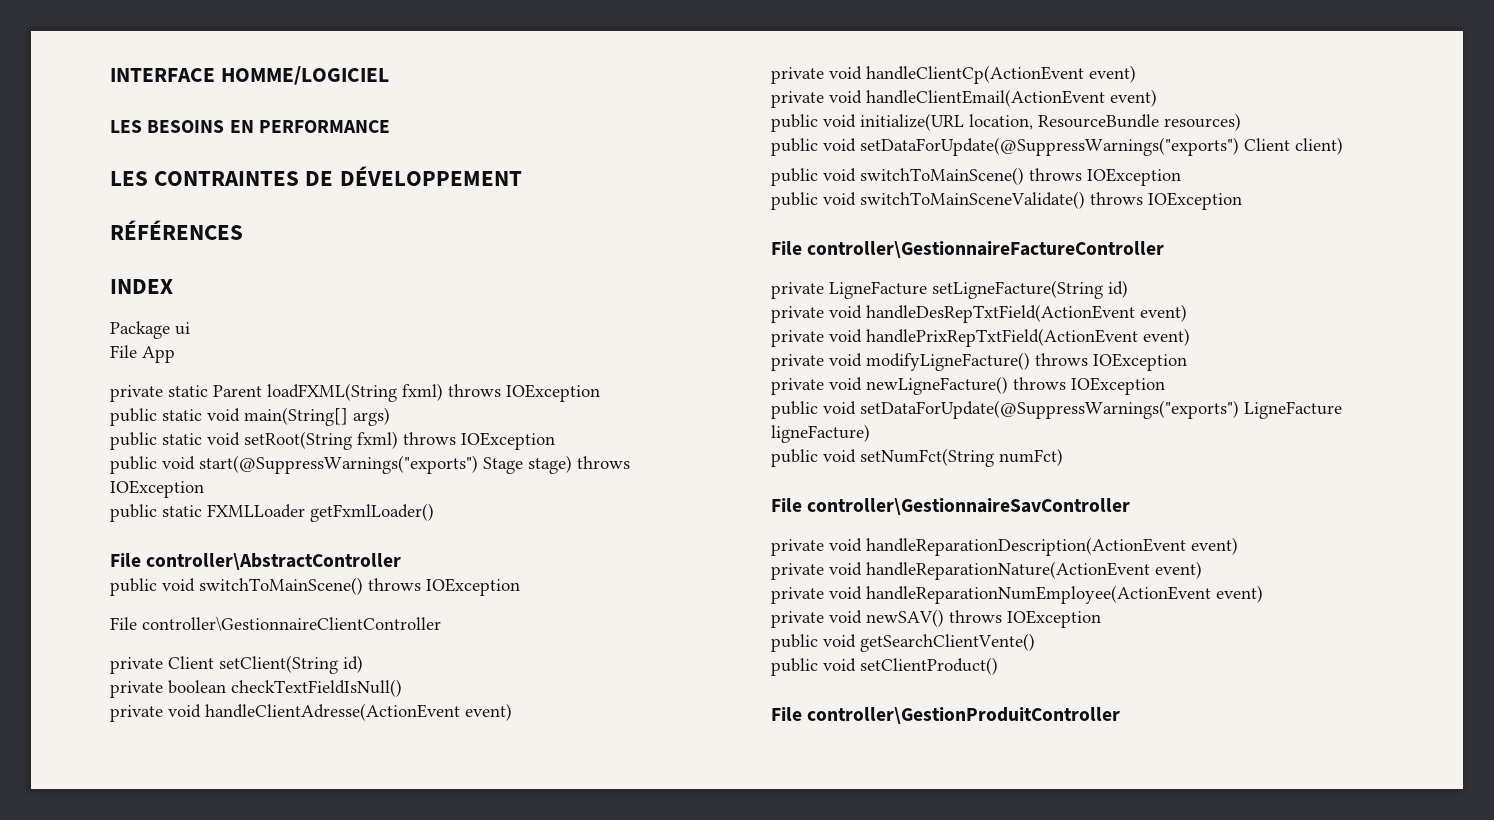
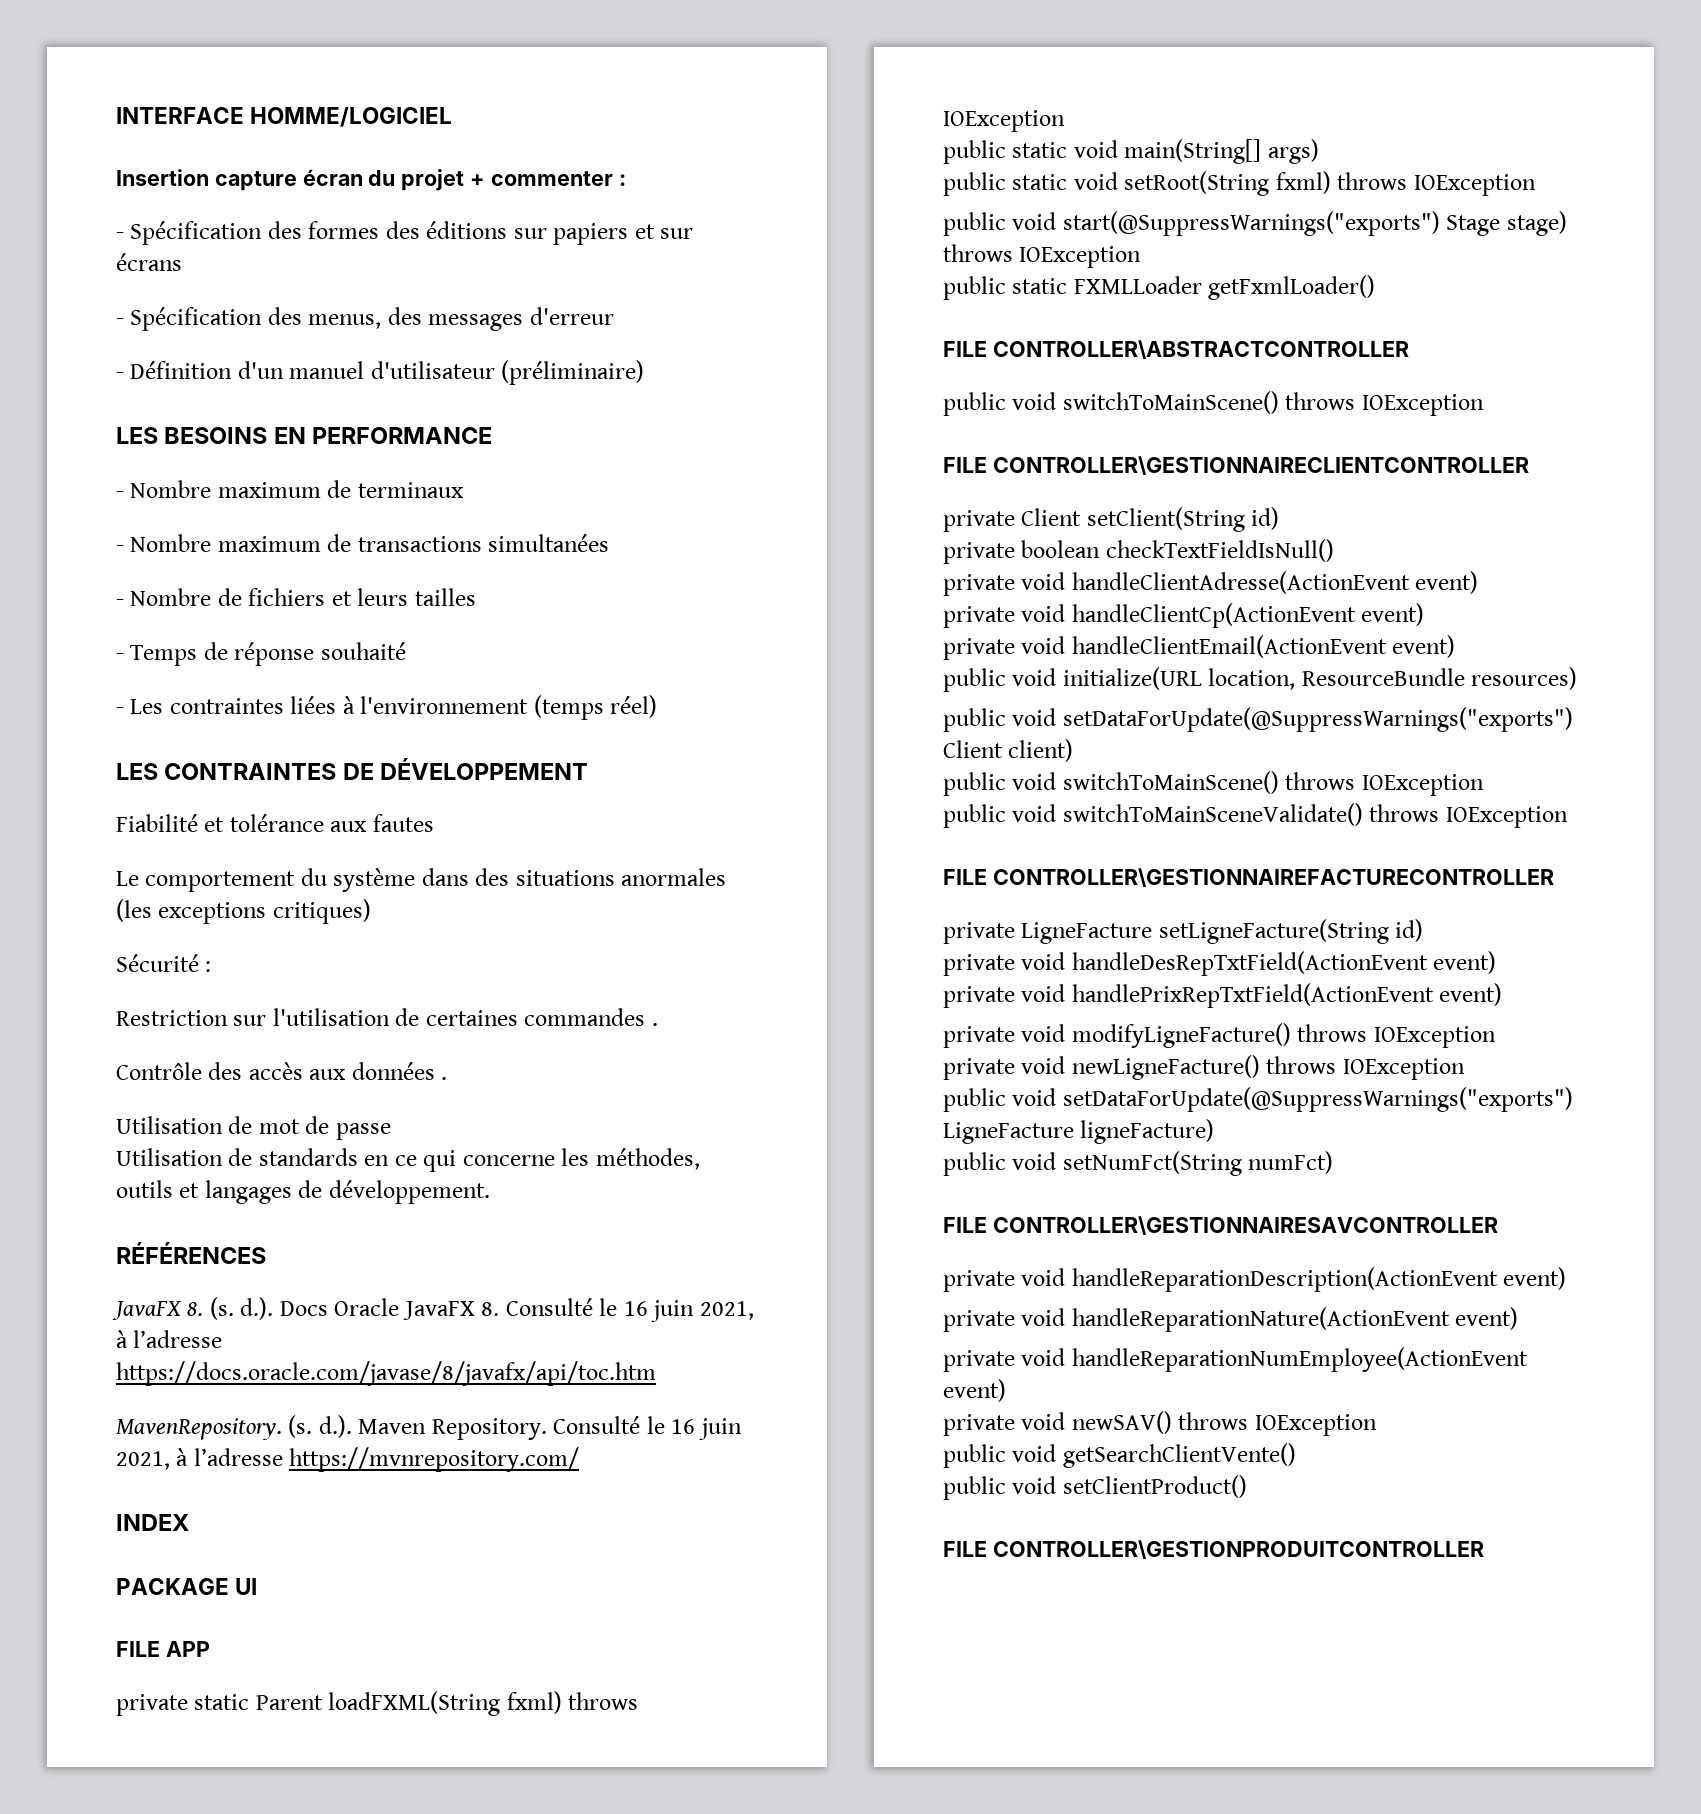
+ Insertion capture écran du projet + commenter :
+ - Spécification des formes des éditions sur papiers et sur écrans
+ - Spécification des menus, des messages d'erreur
+ - Définition d'un manuel d'utilisateur (préliminaire)
  LES BESOINS EN PERFORMANCE
+ - Nombre maximum de terminaux
+ - Nombre maximum de transactions simultanées
+ - Nombre de fichiers et leurs tailles
+ - Temps de réponse souhaité
+ - Les contraintes liées à l'environnement (temps réel)
  LES CONTRAINTES DE DÉVELOPPEMENT
+ Fiabilité et tolérance aux fautes
+ Le comportement du système dans des situations anormales (les exceptions critiques)
+ Sécurité :
+ Restriction sur l'utilisation de certaines commandes .
+ Contrôle des accès aux données .
+ Utilisation de mot de passe
+ Utilisation de standards en ce qui concerne les méthodes, outils et langages de développement.
  RÉFÉRENCES
+ JavaFX 8. (s. d.). Docs Oracle JavaFX 8. Consulté le 16 juin 2021, à l’adresse https://docs.oracle.com/javase/8/javafx/api/toc.htm
+ MavenRepository. (s. d.). Maven Repository. Consulté le 16 juin 2021, à l’adresse https://mvnrepository.com/
  INDEX
- Package ui
- File App
+ PACKAGE UI
+ FILE APP
- File controller\AbstractController
+ FILE CONTROLLER\ABSTRACTCONTROLLER
  public void switchToMainScene() throws IOException
- File controller\GestionnaireClientController
+ FILE CONTROLLER\GESTIONNAIRECLIENTCONTROLLER
- File controller\GestionnaireFactureController
+ FILE CONTROLLER\GESTIONNAIREFACTURECONTROLLER
- File controller\GestionnaireSavController
+ FILE CONTROLLER\GESTIONNAIRESAVCONTROLLER
- File controller\GestionProduitController
+ FILE CONTROLLER\GESTIONPRODUITCONTROLLER

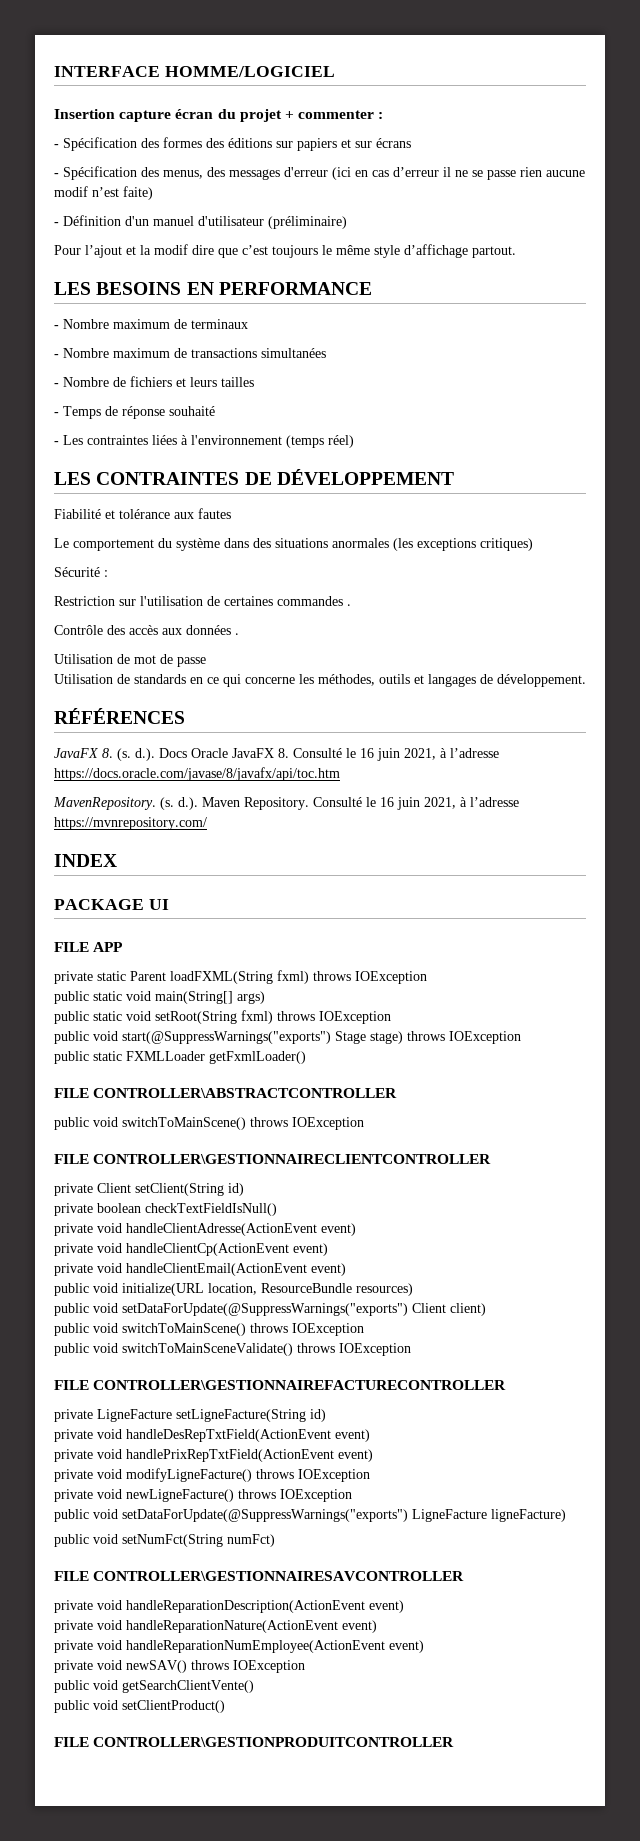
- - Spécification des menus, des messages d'erreur
+ - Spécification des menus, des messages d'erreur (ici en cas d’erreur il ne se passe rien aucune modif n’est faite)
+ Pour l’ajout et la modif dire que c’est toujours le même style d’affichage partout.

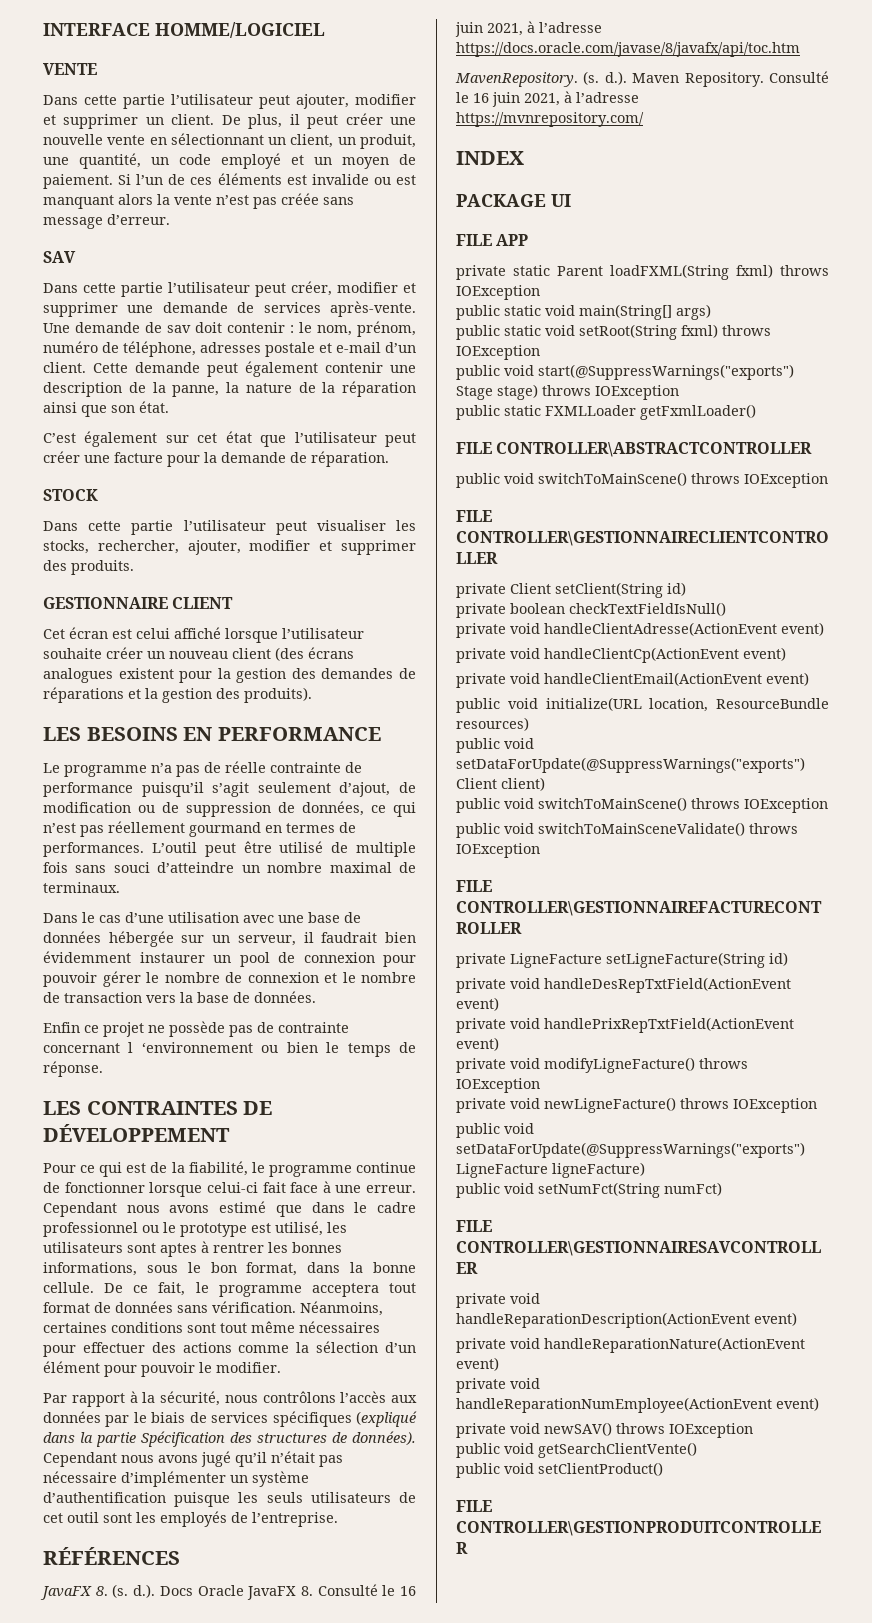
- Insertion capture écran du projet + commenter :
- - Spécification des formes des éditions sur papiers et sur écrans
- - Spécification des menus, des messages d'erreur (ici en cas d’erreur il ne se passe rien aucune modif n’est faite)
- - Définition d'un manuel d'utilisateur (préliminaire)
- Pour l’ajout et la modif dire que c’est toujours le même style d’affichage partout.
+ VENTE
+ Dans cette partie l’utilisateur peut ajouter, modifier et supprimer un client. De plus, il peut créer une nouvelle vente en sélectionnant un client, un produit, une quantité, un code employé et un moyen de paiement. Si l’un de ces éléments est invalide ou est manquant alors la vente n’est pas créée sans message d’erreur.
+ SAV
+ Dans cette partie l’utilisateur peut créer, modifier et supprimer une demande de services après-vente. Une demande de sav doit contenir : le nom, prénom, numéro de téléphone, adresses postale et e-mail d’un client. Cette demande peut également contenir une description de la panne, la nature de la réparation ainsi que son état.
+ C’est également sur cet état que l’utilisateur peut créer une facture pour la demande de réparation.
+ STOCK
+ Dans cette partie l’utilisateur peut visualiser les stocks, rechercher, ajouter, modifier et supprimer des produits.
+ GESTIONNAIRE CLIENT
+ Cet écran est celui affiché lorsque l’utilisateur souhaite créer un nouveau client (des écrans analogues existent pour la gestion des demandes de réparations et la gestion des produits).
  LES BESOINS EN PERFORMANCE
- - Nombre maximum de terminaux
- - Nombre maximum de transactions simultanées
- - Nombre de fichiers et leurs tailles
- - Temps de réponse souhaité
- - Les contraintes liées à l'environnement (temps réel)
+ Le programme n’a pas de réelle contrainte de performance puisqu’il s’agit seulement d’ajout, de modification ou de suppression de données, ce qui n’est pas réellement gourmand en termes de performances. L’outil peut être utilisé de multiple fois sans souci d’atteindre un nombre maximal de terminaux.
+ Dans le cas d’une utilisation avec une base de données hébergée sur un serveur, il faudrait bien évidemment instaurer un pool de connexion pour pouvoir gérer le nombre de connexion et le nombre de transaction vers la base de données.
+ Enfin ce projet ne possède pas de contrainte concernant l ‘environnement ou bien le temps de réponse.
  LES CONTRAINTES DE DÉVELOPPEMENT
- Fiabilité et tolérance aux fautes
- Le comportement du système dans des situations anormales (les exceptions critiques)
- Sécurité :
- Restriction sur l'utilisation de certaines commandes .
- Contrôle des accès aux données .
- Utilisation de mot de passe
- Utilisation de standards en ce qui concerne les méthodes, outils et langages de développement.
+ Pour ce qui est de la fiabilité, le programme continue de fonctionner lorsque celui-ci fait face à une erreur. Cependant nous avons estimé que dans le cadre professionnel ou le prototype est utilisé, les utilisateurs sont aptes à rentrer les bonnes informations, sous le bon format, dans la bonne cellule. De ce fait, le programme acceptera tout format de données sans vérification. Néanmoins, certaines conditions sont tout même nécessaires pour effectuer des actions comme la sélection d’un élément pour pouvoir le modifier.
+ Par rapport à la sécurité, nous contrôlons l’accès aux données par le biais de services spécifiques (expliqué dans la partie Spécification des structures de données). Cependant nous avons jugé qu’il n’était pas nécessaire d’implémenter un système d’authentification puisque les seuls utilisateurs de cet outil sont les employés de l’entreprise.

